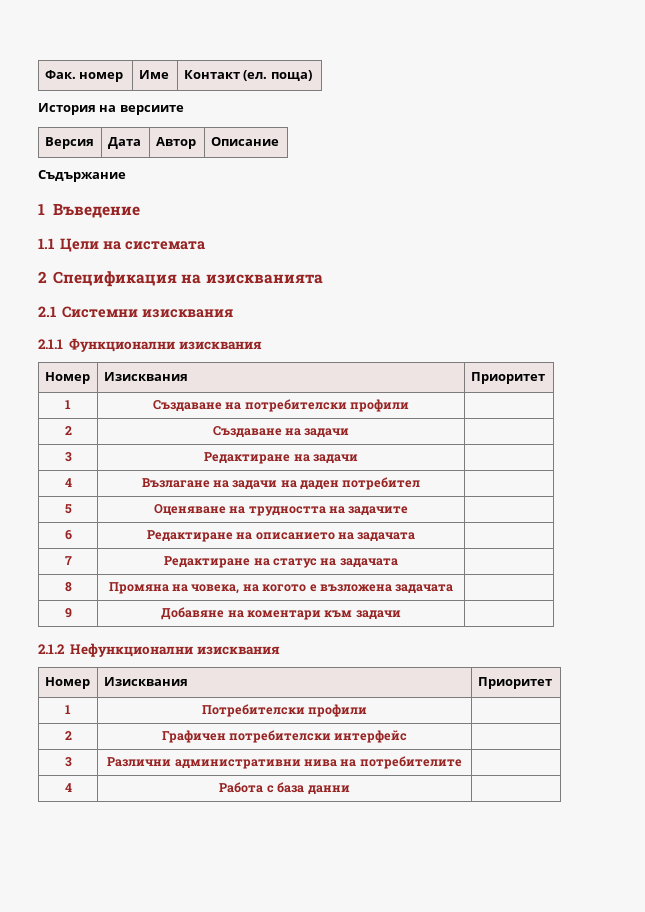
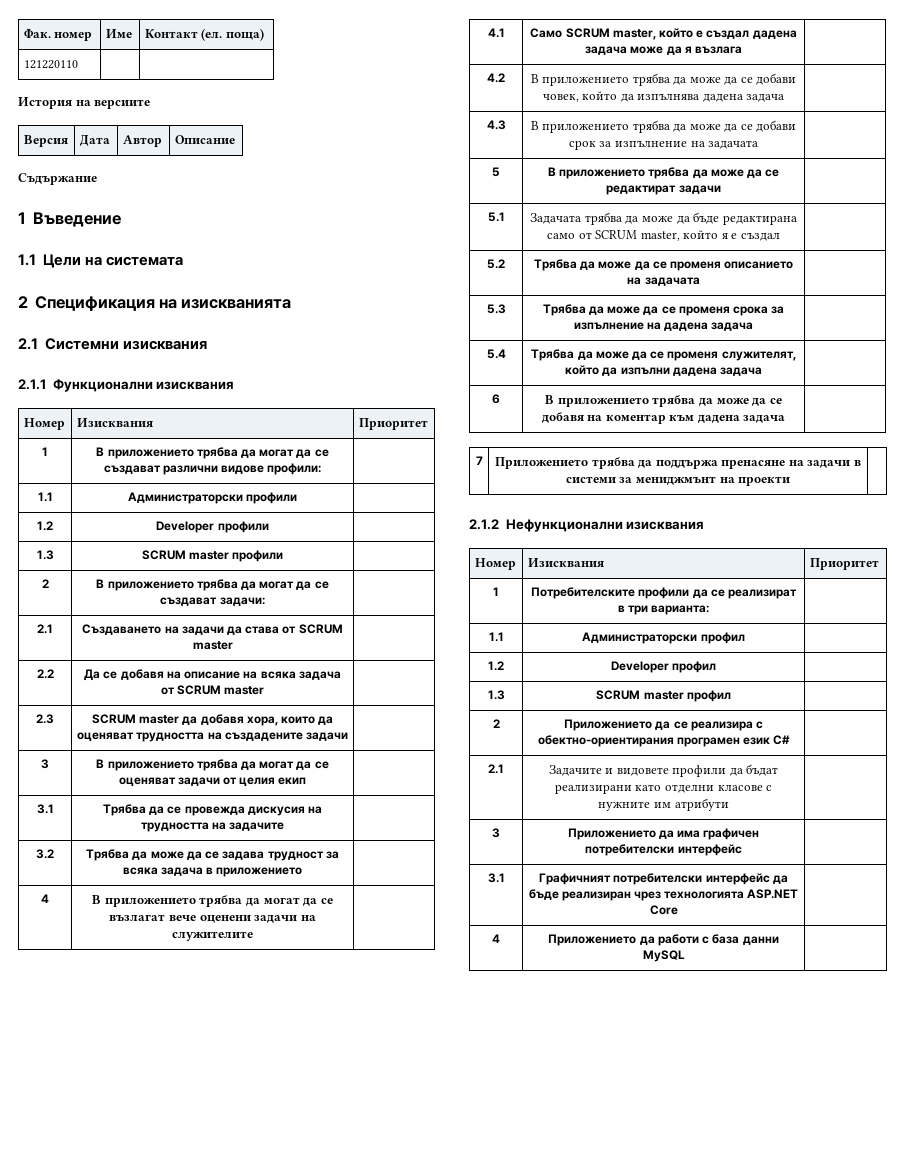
+ 121220110 | |
- 1 | Създаване на потребителски профили |
- 2 | Създаване на задачи |
- 3 | Редактиране на задачи |
- 4 | Възлагане на задачи на даден потребител |
- 5 | Оценяване на трудността на задачите |
- 6 | Редактиране на описанието на задачата |
- 7 | Редактиране на статус на задачата |
- 8 | Промяна на човека, на когото е възложена задачата |
- 9 | Добавяне на коментари към задачи |
+ 1 | В приложението трябва да могат да се създават различни видове профили: |
+ 1.1 | Администраторски профили |
+ 1.2 | Developer профили |
+ 1.3 | SCRUM master профили |
+ 2 | В приложението трябва да могат да се създават задачи: |
+ 2.1 | Създаването на задачи да става от SCRUM master |
+ 2.2 | Да се добавя на описание на всяка задача от SCRUM master |
+ 2.3 | SCRUM master да добавя хора, които да оценяват трудността на създадените задачи |
+ 3 | В приложението трябва да могат да се оценяват задачи от целия екип |
+ 3.1 | Трябва да се провежда дискусия на трудността на задачите |
+ 3.2 | Трябва да може да се задава трудност за всяка задача в приложението |
+ 4 | В приложението трябва да могат да се възлагат вече оценени задачи на служителите |
+ 4.1 | Само SCRUM master, който е създал дадена задача може да я възлага |
+ 4.2 | В приложението трябва да може да се добави човек, който да изпълнява дадена задача |
+ 4.3 | В приложението трябва да може да се добави срок за изпълнение на задачата |
+ 5 | В приложението трябва да може да се редактират задачи |
+ 5.1 | Задачата трябва да може да бъде редактирана само от SCRUM master, който я е създал |
+ 5.2 | Трябва да може да се променя описанието на задачата |
+ 5.3 | Трябва да може да се променя срока за изпълнение на дадена задача |
+ 5.4 | Трябва да може да се променя служителят, който да изпълни дадена задача |
+ 6 | В приложението трябва да може да се добавя на коментар към дадена задача |
+ 7 | Приложението трябва да поддържа пренасяне на задачи в системи за мениджмънт на проекти |
- 1 | Потребителски профили |
- 2 | Графичен потребителски интерфейс |
- 3 | Различни административни нива на потребителите |
- 4 | Работа с база данни |
+ 1 | Потребителските профили да се реализират в три варианта: |
+ 1.1 | Администраторски профил |
+ 1.2 | Developer профил |
+ 1.3 | SCRUM master профил |
+ 2 | Приложението да се реализира с обектно-ориентирания програмен език C# |
+ 2.1 | Задачите и видовете профили да бъдат реализирани като отделни класове с нужните им атрибути |
+ 3 | Приложението да има графичен потребителски интерфейс |
+ 3.1 | Графичният потребителски интерфейс да бъде реализиран чрез технологията ASP.NET Core |
+ 4 | Приложението да работи с база данни MySQL |

